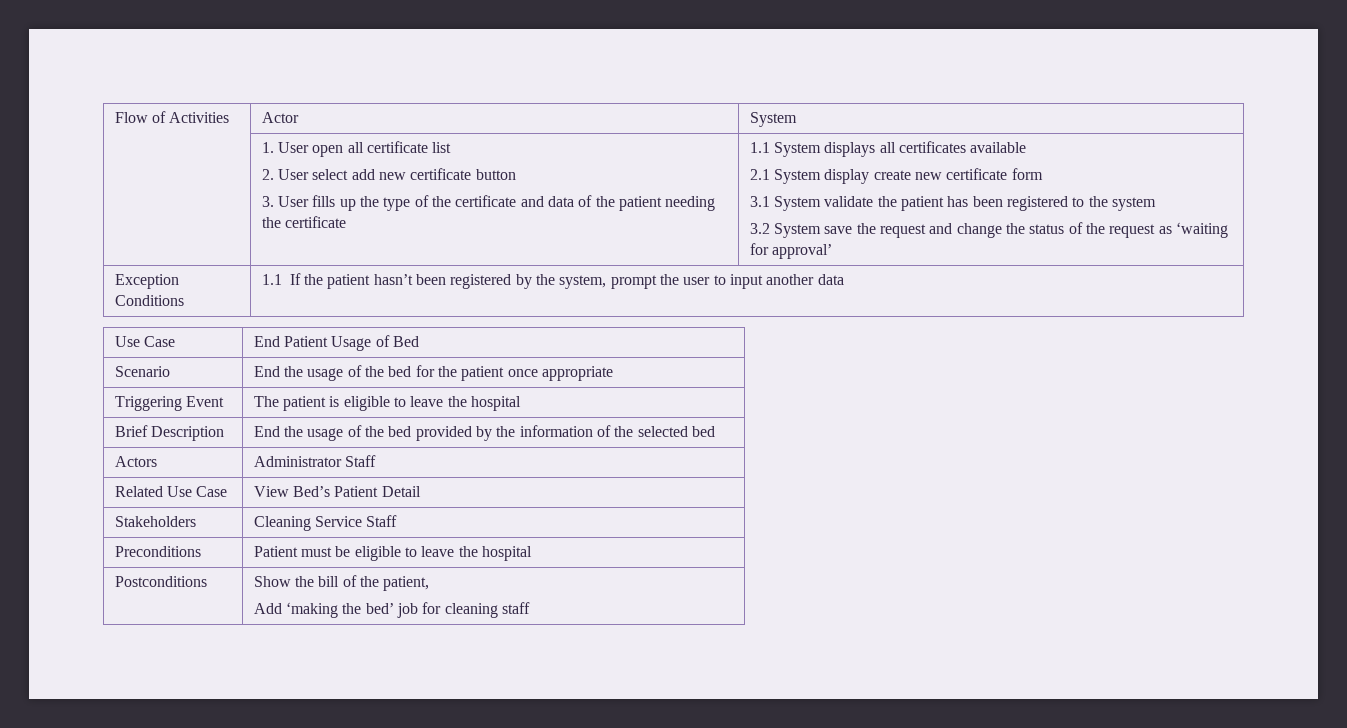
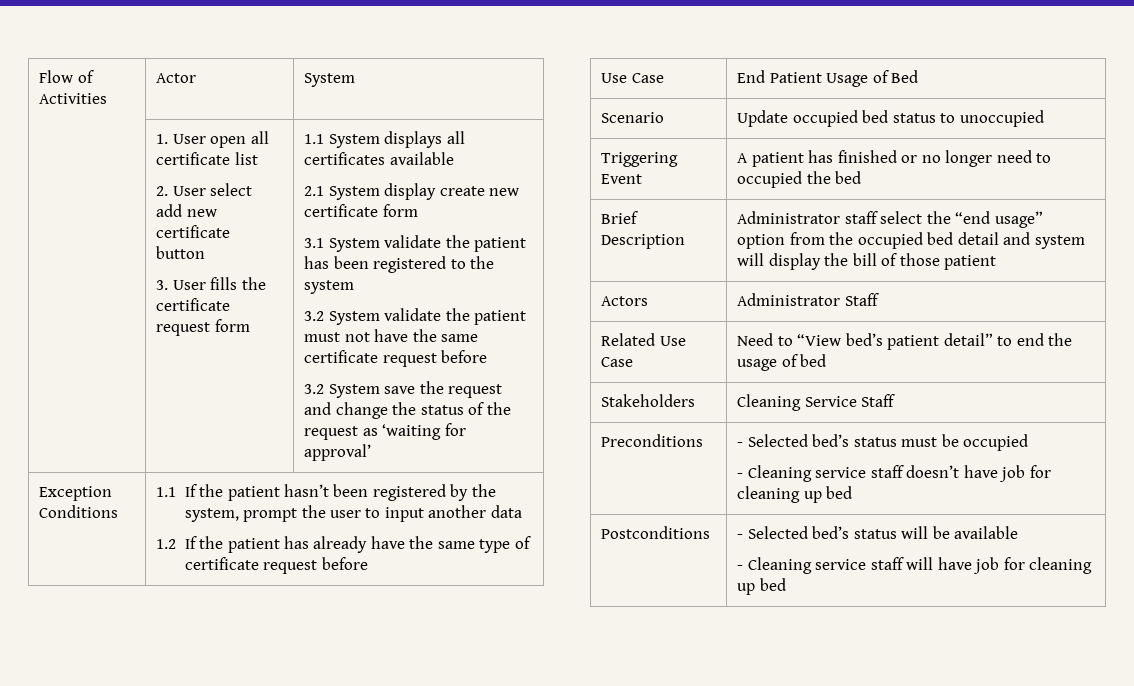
- 3. User fills up the type of the certificate and data of the patient needing the certificate
+ 3. User fills the certificate request form
+ 3.2 System validate the patient must not have the same certificate request before
  Exception Conditions | 1.1 If the patient hasn’t been registered by the system, prompt the user to input another data
+ 1.2 If the patient has already have the same type of certificate request before
- Scenario | End the usage of the bed for the patient once appropriate
- Triggering Event | The patient is eligible to leave the hospital
- Brief Description | End the usage of the bed provided by the information of the selected bed
+ Scenario | Update occupied bed status to unoccupied
+ Triggering Event | A patient has finished or no longer need to occupied the bed
+ Brief Description | Administrator staff select the “end usage” option from the occupied bed detail and system will display the bill of those patient
- Related Use Case | View Bed’s Patient Detail
+ Related Use Case | Need to “View bed’s patient detail” to end the usage of bed
- Preconditions | Patient must be eligible to leave the hospital
- Postconditions | Show the bill of the patient,
- Add ‘making the bed’ job for cleaning staff
+ Preconditions | - Selected bed’s status must be occupied
+ - Cleaning service staff doesn’t have job for cleaning up bed
+ Postconditions | - Selected bed’s status will be available
+ - Cleaning service staff will have job for cleaning up bed

